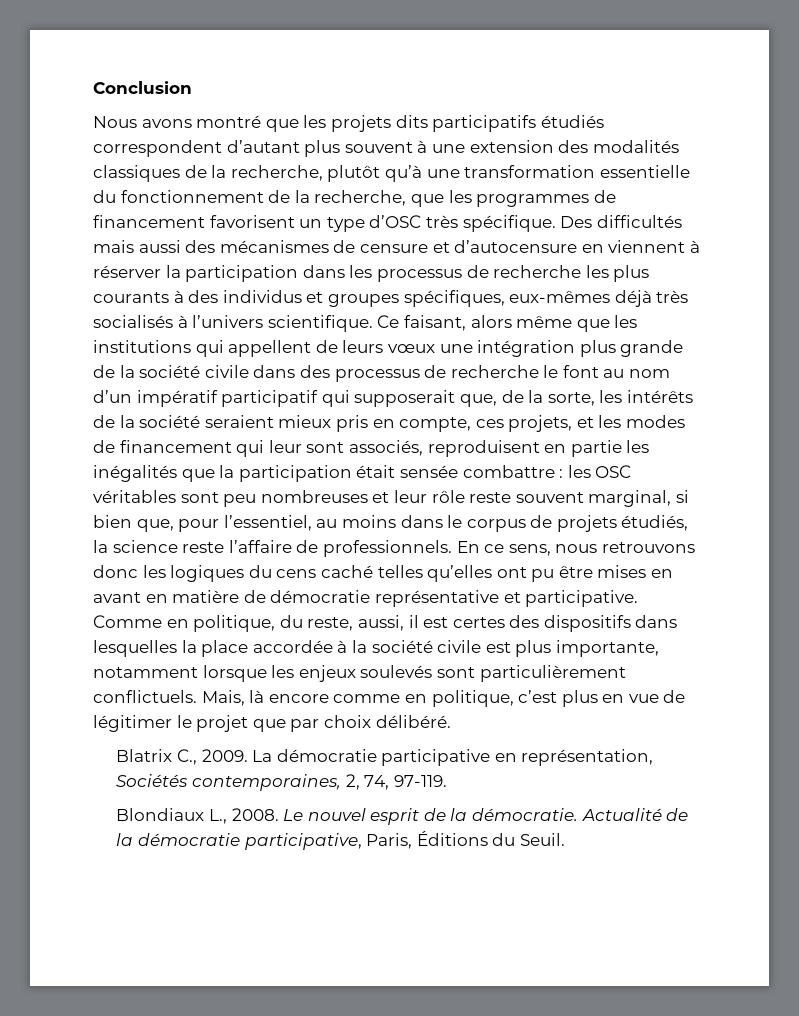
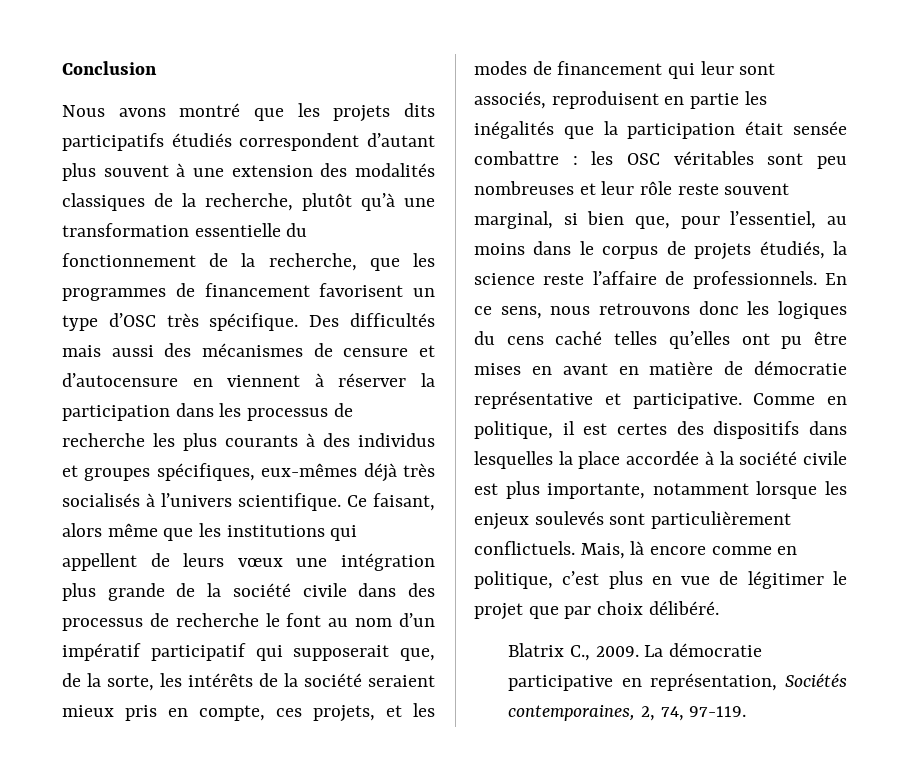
- Comme en politique, du reste, aussi, il est certes des dispositifs dans lesquelles la place accordée à la société civile est plus importante, notamment lorsque les enjeux soulevés sont particulièrement conflictuels.
+ Comme en politique, il est certes des dispositifs dans lesquelles la place accordée à la société civile est plus importante, notamment lorsque les enjeux soulevés sont particulièrement conflictuels.
- Blondiaux L., 2008. Le nouvel esprit de la démocratie. Actualité de la démocratie participative, Paris, Éditions du Seuil.

